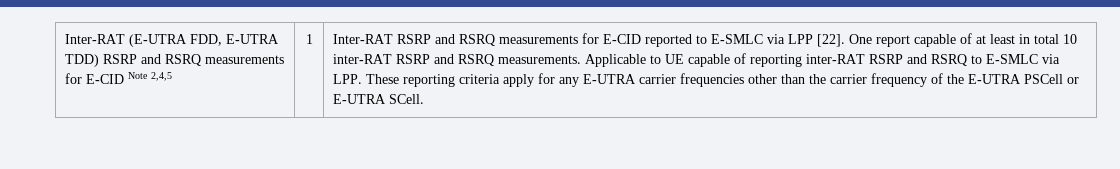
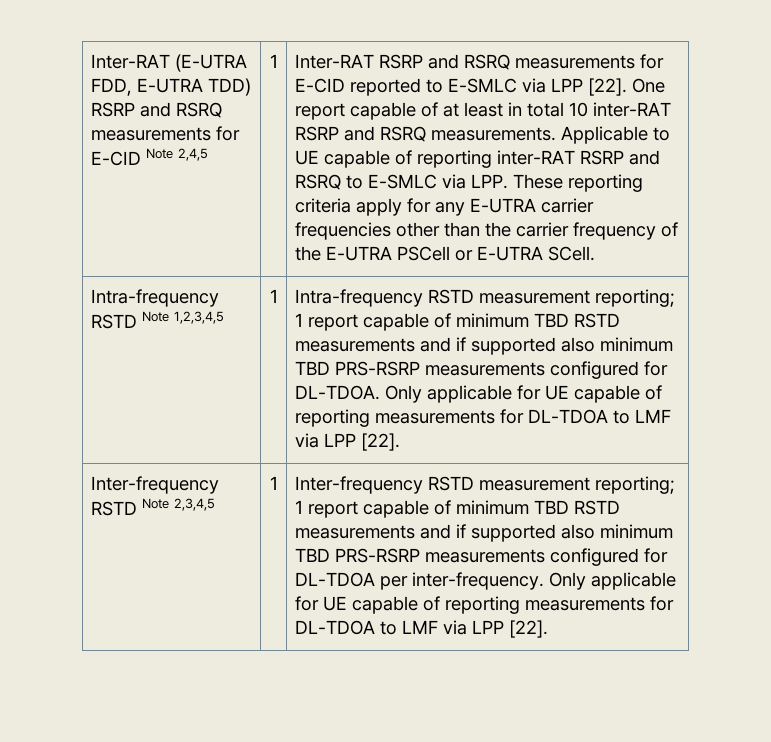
+ Intra-frequency RSTD Note 1,2,3,4,5 | 1 | Intra-frequency RSTD measurement reporting; 1 report capable of minimum TBD RSTD measurements and if supported also minimum TBD PRS-RSRP measurements configured for DL-TDOA. Only applicable for UE capable of reporting measurements for DL-TDOA to LMF via LPP [22].
+ Inter-frequency RSTD Note 2,3,4,5 | 1 | Inter-frequency RSTD measurement reporting; 1 report capable of minimum TBD RSTD measurements and if supported also minimum TBD PRS-RSRP measurements configured for DL-TDOA per inter-frequency. Only applicable for UE capable of reporting measurements for DL-TDOA to LMF via LPP [22].

